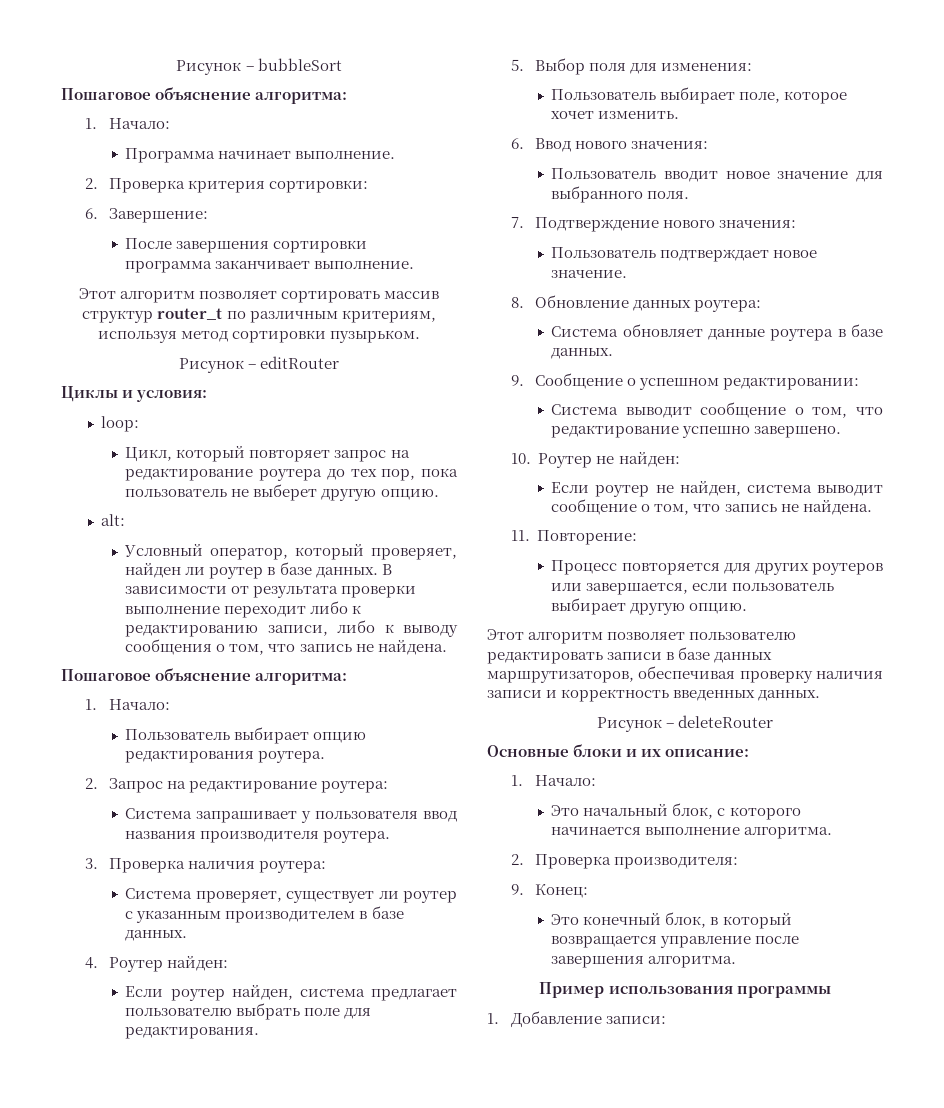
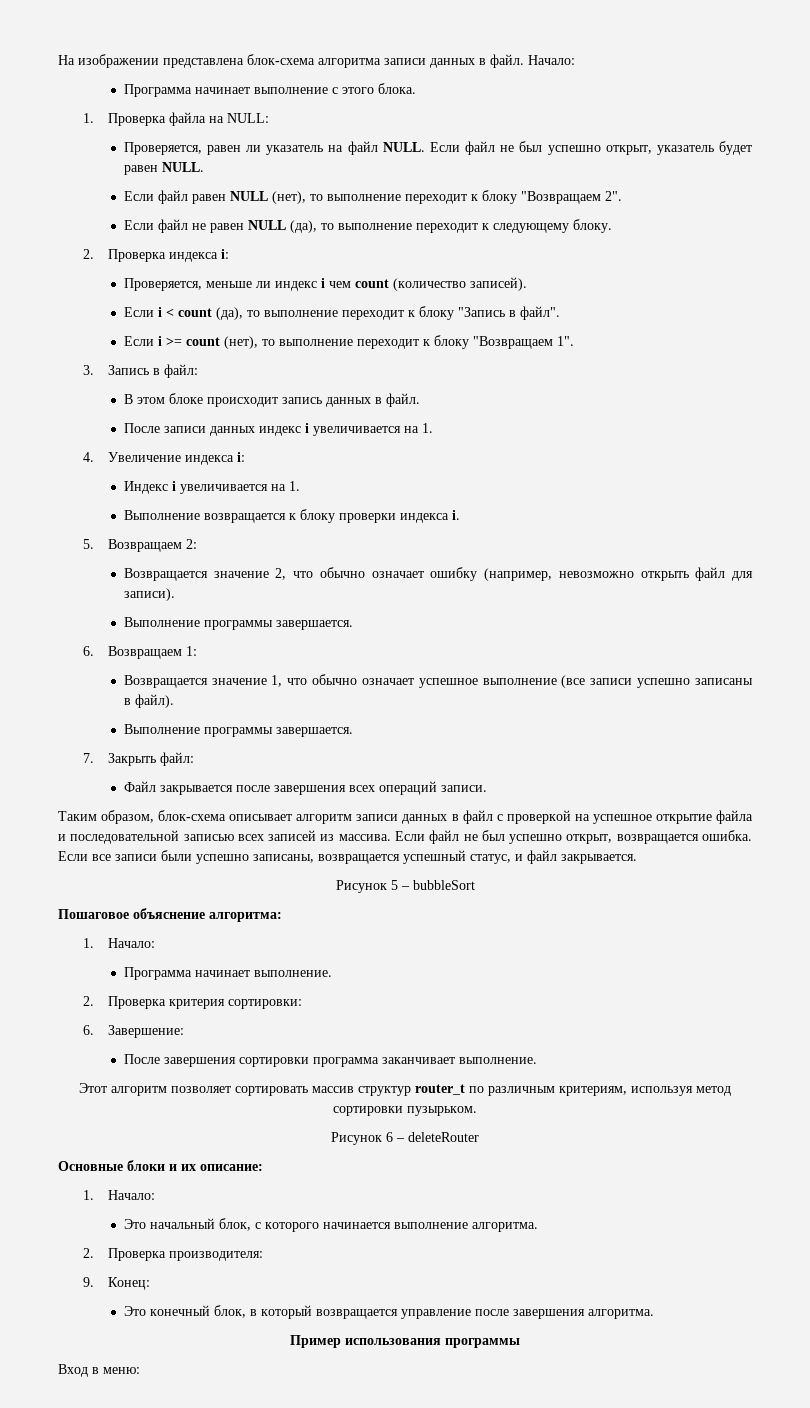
- Рисунок – bubbleSort
+ На изображении представлена блок-схема алгоритма записи данных в файл. Начало:
+ Программа начинает выполнение с этого блока.
+ 1. Проверка файла на NULL:
+ Проверяется, равен ли указатель на файл NULL. Если файл не был успешно открыт, указатель будет равен NULL.
+ Если файл равен NULL (нет), то выполнение переходит к блоку "Возвращаем 2".
+ Если файл не равен NULL (да), то выполнение переходит к следующему блоку.
+ 2. Проверка индекса i:
+ Проверяется, меньше ли индекс i чем count (количество записей).
+ Если i < count (да), то выполнение переходит к блоку "Запись в файл".
+ Если i >= count (нет), то выполнение переходит к блоку "Возвращаем 1".
+ 3. Запись в файл:
+ В этом блоке происходит запись данных в файл.
+ После записи данных индекс i увеличивается на 1.
+ 4. Увеличение индекса i:
+ Индекс i увеличивается на 1.
+ Выполнение возвращается к блоку проверки индекса i.
+ 5. Возвращаем 2:
+ Возвращается значение 2, что обычно означает ошибку (например, невозможно открыть файл для записи).
+ Выполнение программы завершается.
+ 6. Возвращаем 1:
+ Возвращается значение 1, что обычно означает успешное выполнение (все записи успешно записаны в файл).
+ Выполнение программы завершается.
+ 7. Закрыть файл:
+ Файл закрывается после завершения всех операций записи.
+ Таким образом, блок-схема описывает алгоритм записи данных в файл с проверкой на успешное открытие файла и последовательной записью всех записей из массива. Если файл не был успешно открыт, возвращается ошибка. Если все записи были успешно записаны, возвращается успешный статус, и файл закрывается.
+ Рисунок 5 – bubbleSort
- Рисунок – editRouter
- Циклы и условия:
- loop:
- Цикл, который повторяет запрос на редактирование роутера до тех пор, пока пользователь не выберет другую опцию.
- alt:
- Условный оператор, который проверяет, найден ли роутер в базе данных. В зависимости от результата проверки выполнение переходит либо к редактированию записи, либо к выводу сообщения о том, что запись не найдена.
- Пошаговое объяснение алгоритма:
- 1. Начало:
- Пользователь выбирает опцию редактирования роутера.
- 2. Запрос на редактирование роутера:
- Система запрашивает у пользователя ввод названия производителя роутера.
- 3. Проверка наличия роутера:
- Система проверяет, существует ли роутер с указанным производителем в базе данных.
- 4. Роутер найден:
- Если роутер найден, система предлагает пользователю выбрать поле для редактирования.
- 5. Выбор поля для изменения:
- Пользователь выбирает поле, которое хочет изменить.
- 6. Ввод нового значения:
- Пользователь вводит новое значение для выбранного поля.
- 7. Подтверждение нового значения:
- Пользователь подтверждает новое значение.
- 8. Обновление данных роутера:
- Система обновляет данные роутера в базе данных.
- 9. Сообщение о успешном редактировании:
- Система выводит сообщение о том, что редактирование успешно завершено.
- 10. Роутер не найден:
- Если роутер не найден, система выводит сообщение о том, что запись не найдена.
- 11. Повторение:
- Процесс повторяется для других роутеров или завершается, если пользователь выбирает другую опцию.
- Этот алгоритм позволяет пользователю редактировать записи в базе данных маршрутизаторов, обеспечивая проверку наличия записи и корректность введенных данных.
- Рисунок – deleteRouter
+ Рисунок 6 – deleteRouter
- 1. Добавление записи:
+ Вход в меню:

